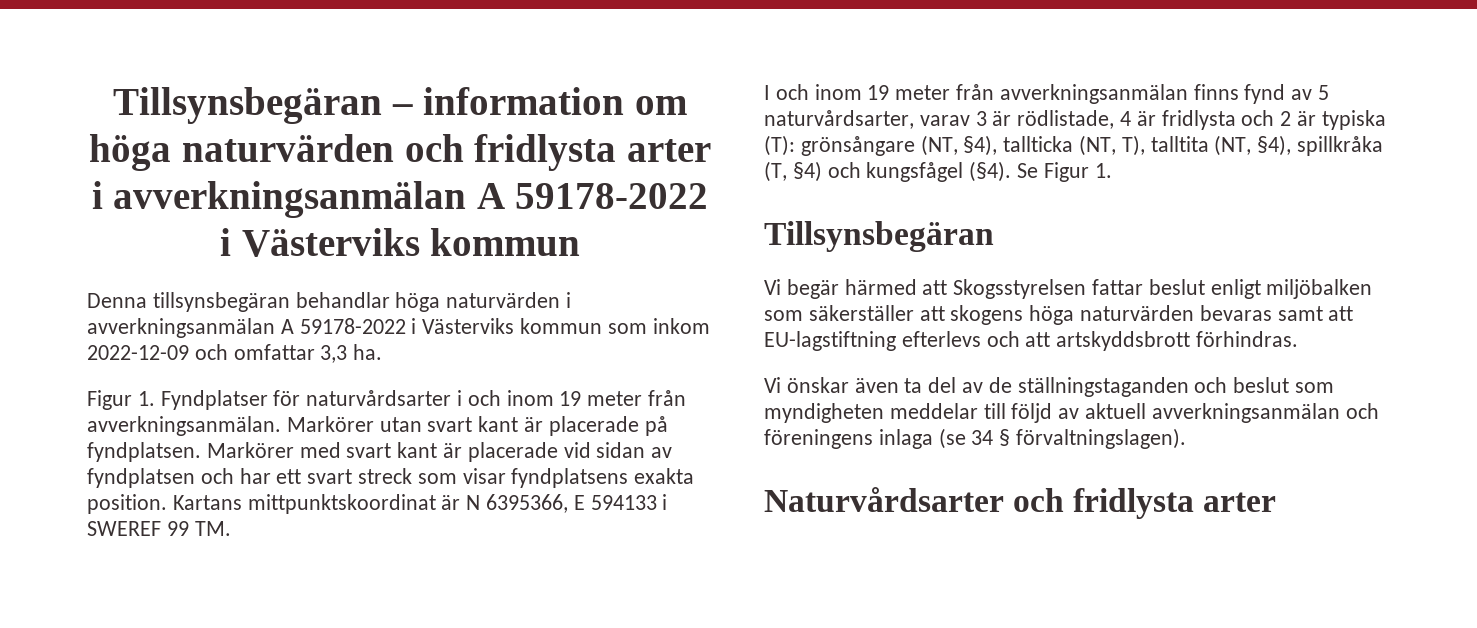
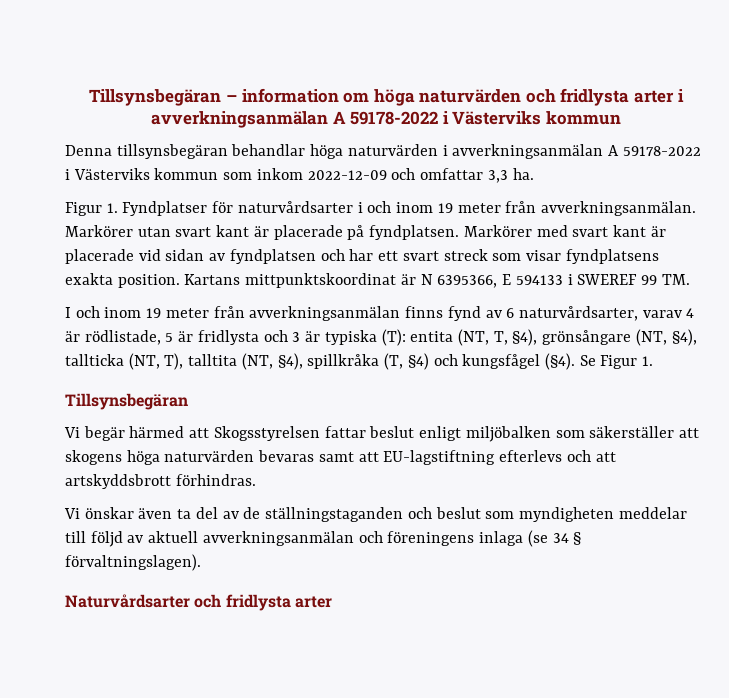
- I och inom 19 meter från avverkningsanmälan finns fynd av 5 naturvårdsarter, varav 3 är rödlistade, 4 är fridlysta och 2 är typiska (T): grönsångare (NT, §4), tallticka (NT, T), talltita (NT, §4), spillkråka (T, §4) och kungsfågel (§4).
+ I och inom 19 meter från avverkningsanmälan finns fynd av 6 naturvårdsarter, varav 4 är rödlistade, 5 är fridlysta och 3 är typiska (T): entita (NT, T, §4), grönsångare (NT, §4), tallticka (NT, T), talltita (NT, §4), spillkråka (T, §4) och kungsfågel (§4).

